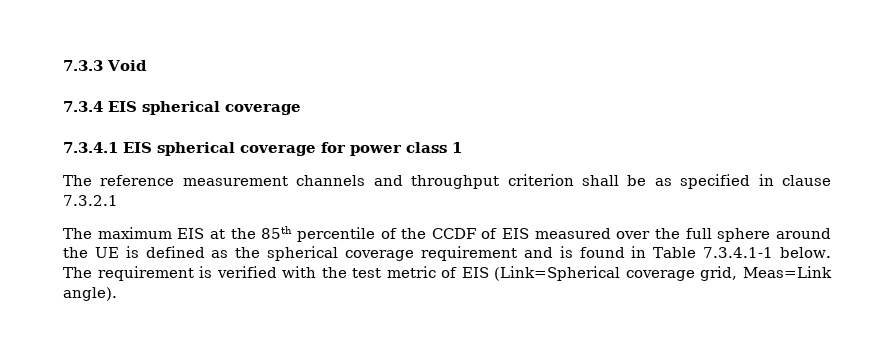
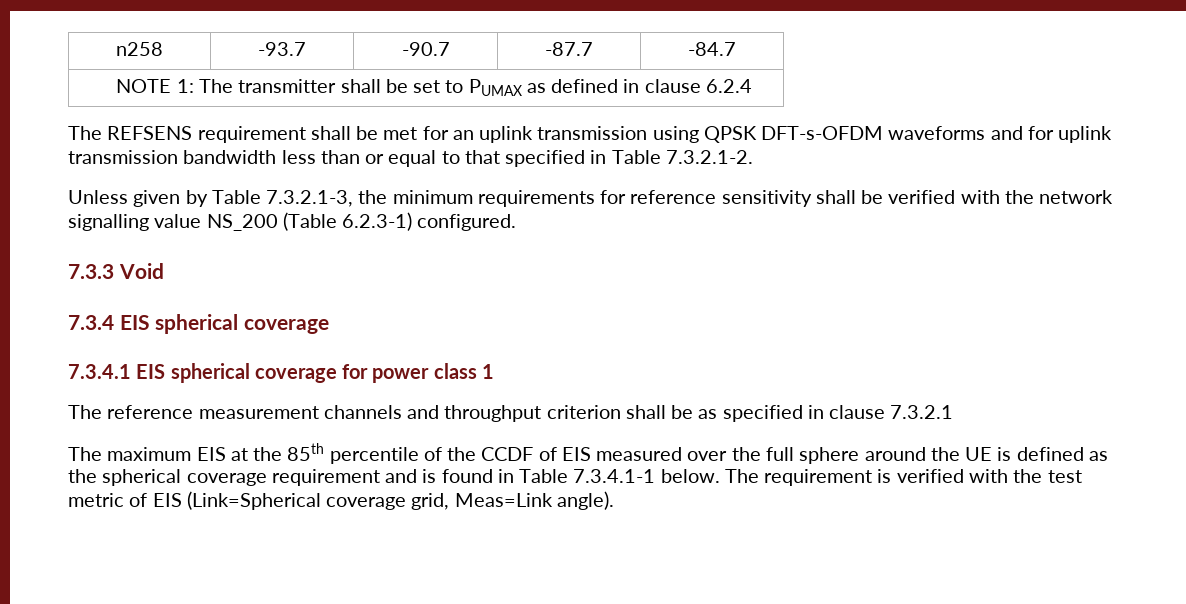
+ n258 | -93.7 | -90.7 | -87.7 | -84.7
+ NOTE 1: The transmitter shall be set to PUMAX as defined in clause 6.2.4
+ The REFSENS requirement shall be met for an uplink transmission using QPSK DFT-s-OFDM waveforms and for uplink transmission bandwidth less than or equal to that specified in Table 7.3.2.1-2.
+ Unless given by Table 7.3.2.1-3, the minimum requirements for reference sensitivity shall be verified with the network signalling value NS_200 (Table 6.2.3-1) configured.

